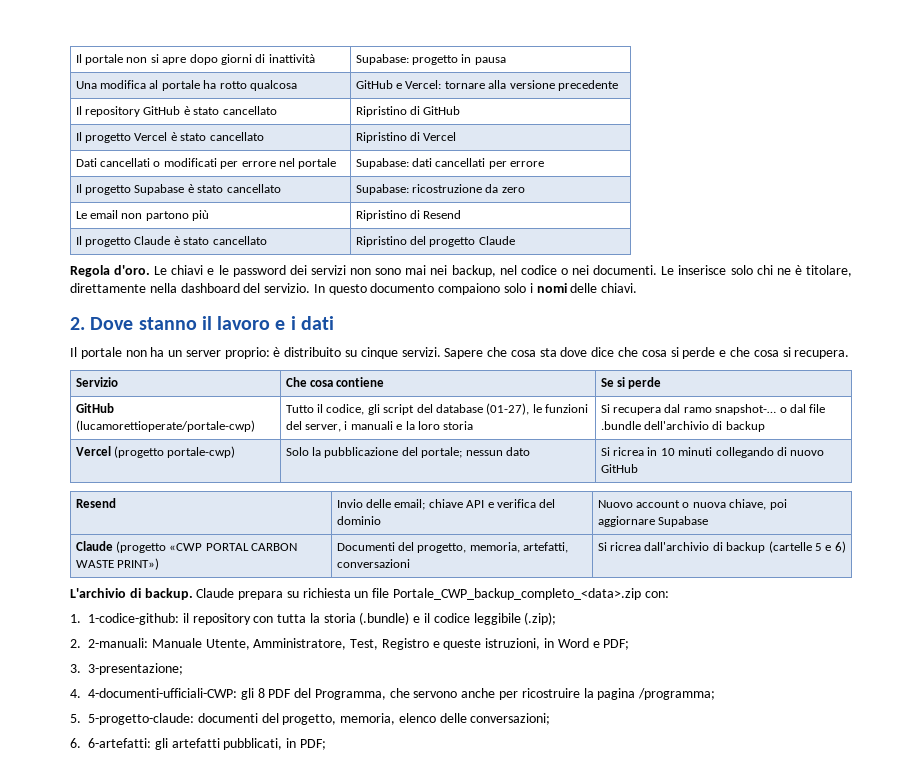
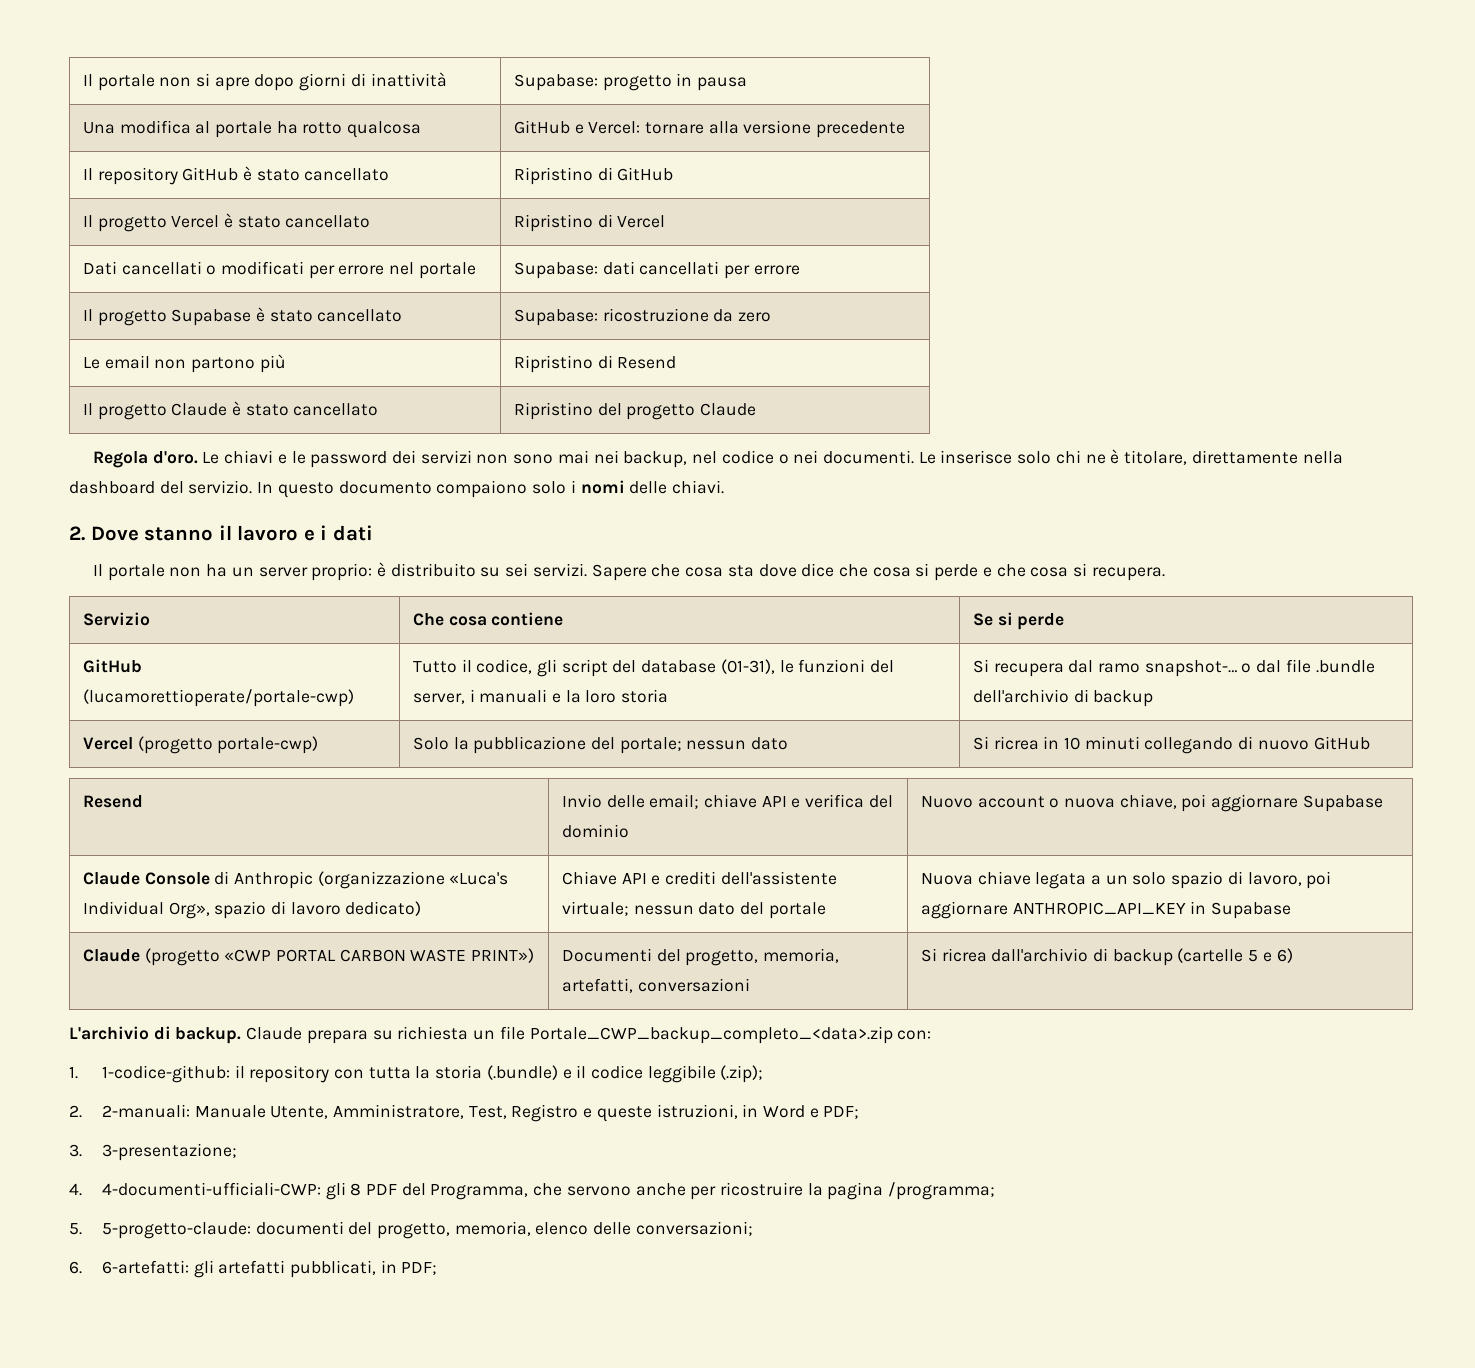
- Il portale non ha un server proprio: è distribuito su cinque servizi.
+ Il portale non ha un server proprio: è distribuito su sei servizi.
- GitHub (lucamorettioperate/portale-cwp) | Tutto il codice, gli script del database (01-27), le funzioni del server, i manuali e la loro storia | Si recupera dal ramo snapshot-… o dal file .bundle dell'archivio di backup
+ GitHub (lucamorettioperate/portale-cwp) | Tutto il codice, gli script del database (01-31), le funzioni del server, i manuali e la loro storia | Si recupera dal ramo snapshot-… o dal file .bundle dell'archivio di backup
+ Claude Console di Anthropic (organizzazione «Luca's Individual Org», spazio di lavoro dedicato) | Chiave API e crediti dell'assistente virtuale; nessun dato del portale | Nuova chiave legata a un solo spazio di lavoro, poi aggiornare ANTHROPIC_API_KEY in Supabase

